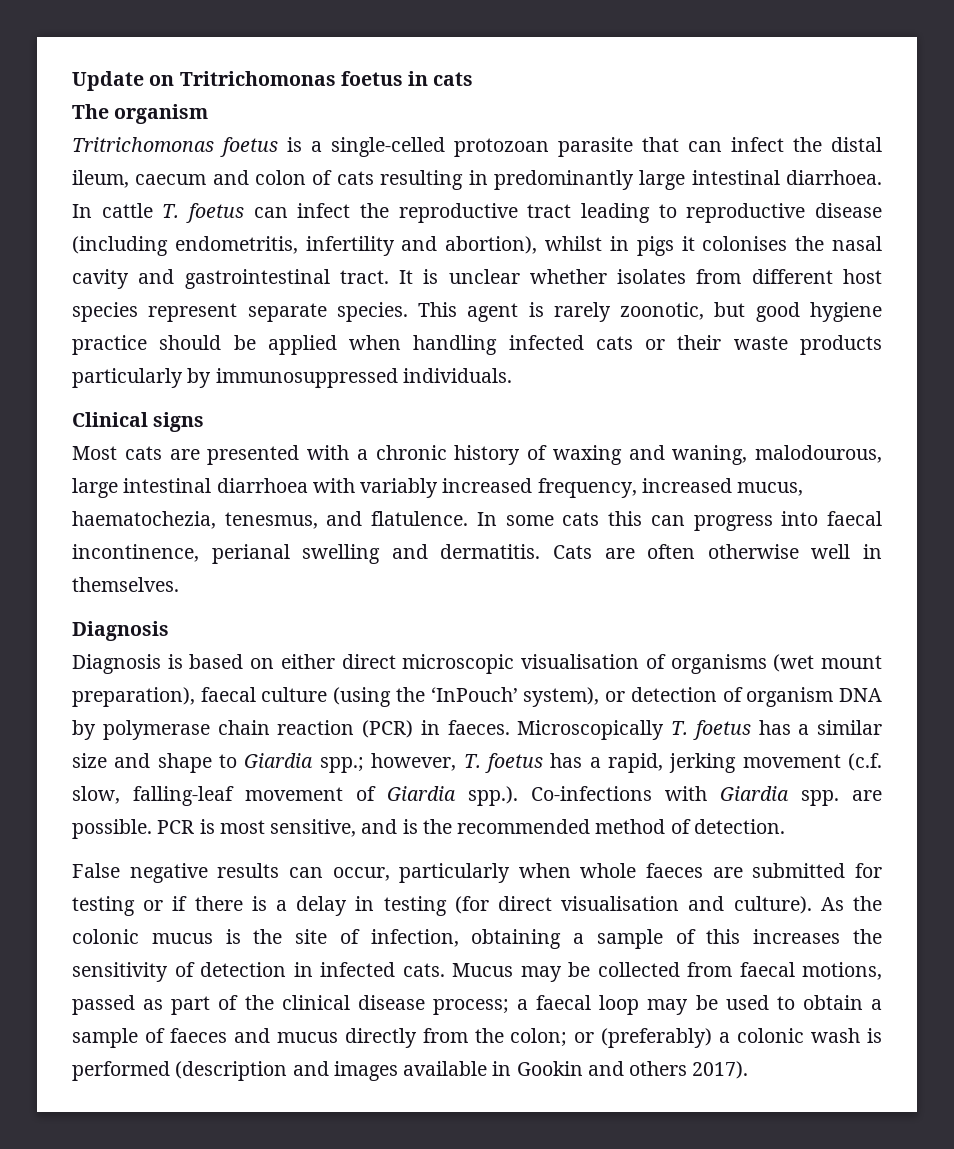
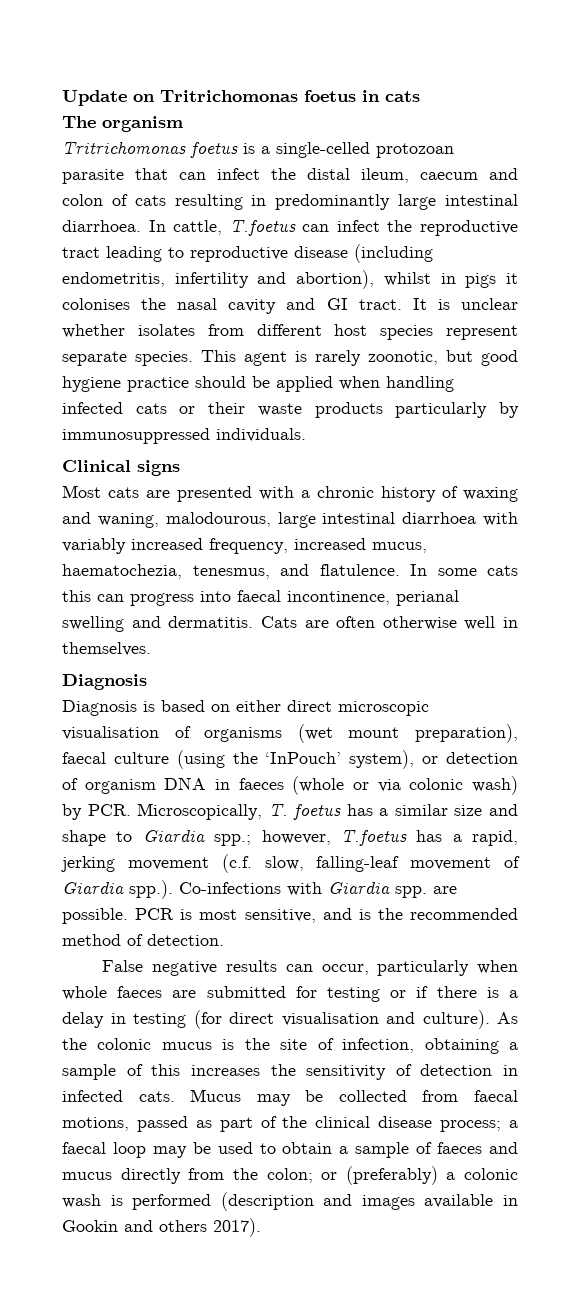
- In cattle T. foetus can infect the reproductive tract leading to reproductive disease (including endometritis, infertility and abortion), whilst in pigs it colonises the nasal cavity and gastrointestinal tract.
+ In cattle, T.foetus can infect the reproductive tract leading to reproductive disease (including endometritis, infertility and abortion), whilst in pigs it colonises the nasal cavity and GI tract.
- Diagnosis is based on either direct microscopic visualisation of organisms (wet mount preparation), faecal culture (using the ‘InPouch’ system), or detection of organism DNA by polymerase chain reaction (PCR) in faeces. Microscopically T. foetus has a similar size and shape to Giardia spp.; however, T. foetus has a rapid, jerking movement (c.f. slow, falling-leaf movement of Giardia spp.). Co-infections with Giardia spp. are possible.
+ Diagnosis is based on either direct microscopic visualisation of organisms (wet mount preparation), faecal culture (using the ‘InPouch’ system), or detection of organism DNA in faeces (whole or via colonic wash) by PCR. Microscopically, T. foetus has a similar size and shape to Giardia spp.; however, T.foetus has a rapid, jerking movement (c.f. slow, falling-leaf movement of Giardia spp.). Co-infections with Giardia spp. are possible.

